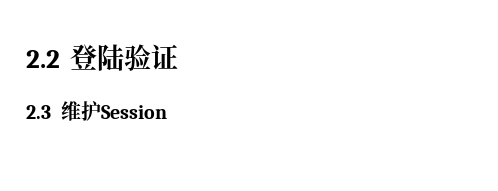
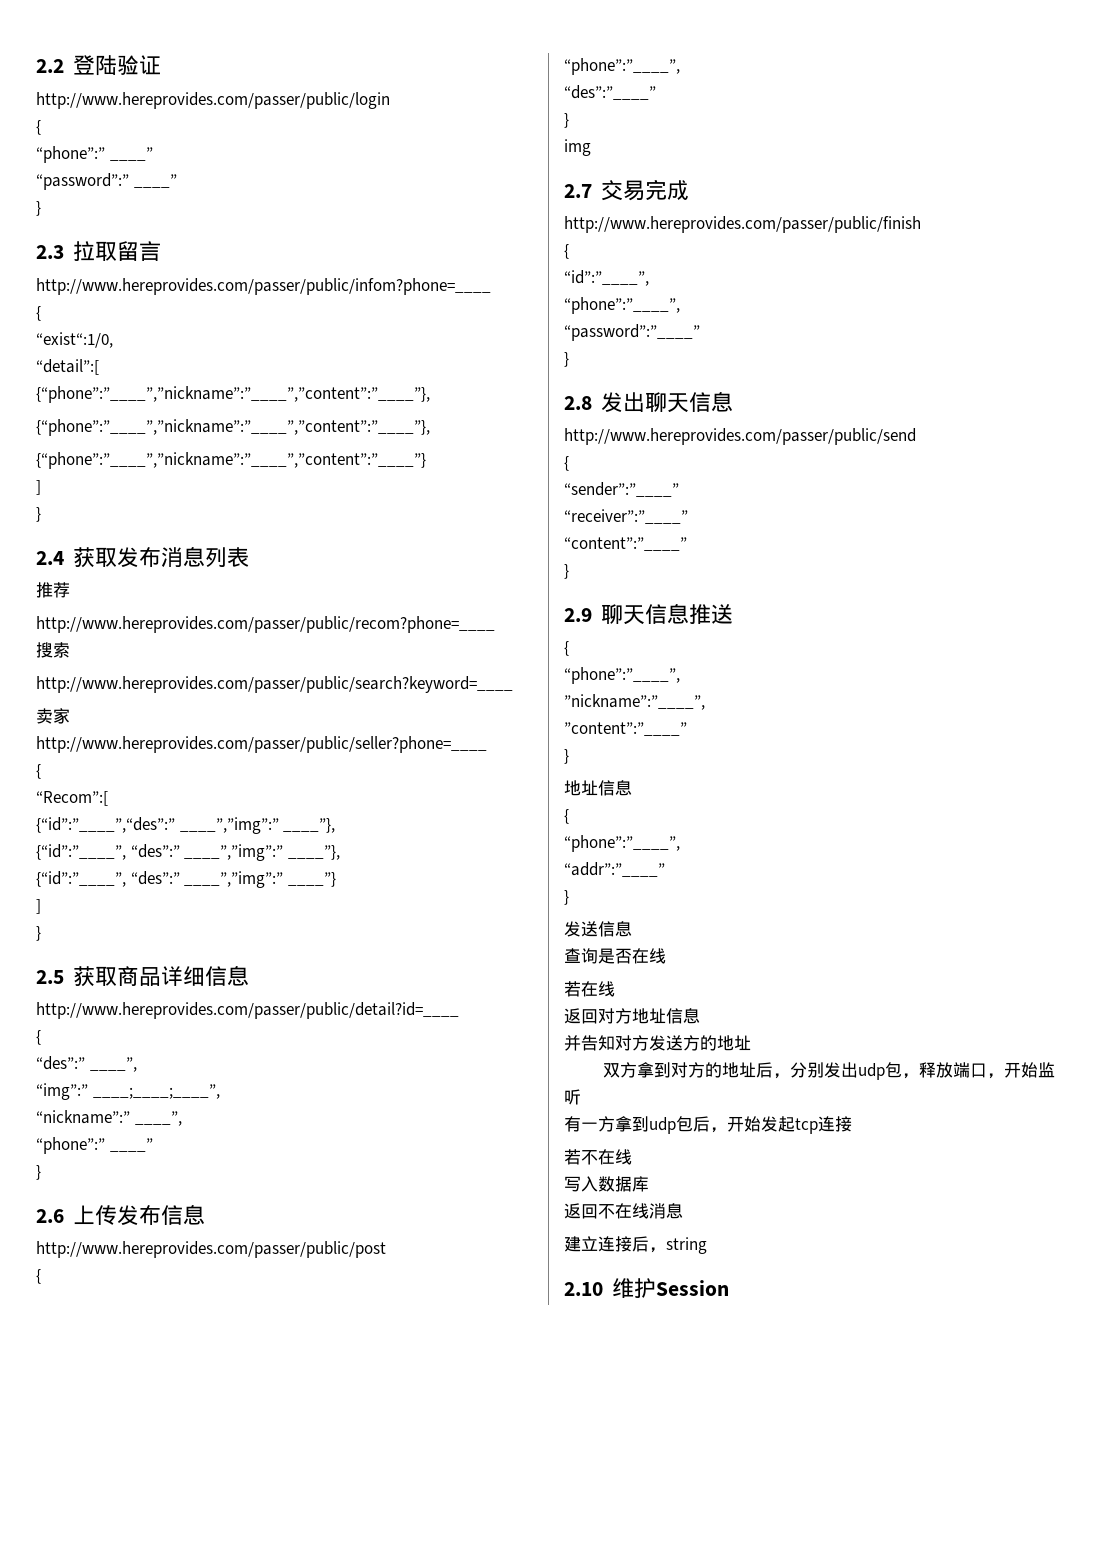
- 2.3维护Session
+ http://www.hereprovides.com/passer/public/login
+ {
+ “phone”:” ____”
+ “password”:” ____”
+ }
+ 2.3拉取留言
+ http://www.hereprovides.com/passer/public/infom?phone=____
+ {
+ “exist“:1/0,
+ “detail”:[
+ {“phone”:”____”,”nickname”:”____”,”content”:”____”},
+ {“phone”:”____”,”nickname”:”____”,”content”:”____”},
+ {“phone”:”____”,”nickname”:”____”,”content”:”____”}
+ ]
+ }
+ 2.4获取发布消息列表
+ 推荐
+ http://www.hereprovides.com/passer/public/recom?phone=____
+ 搜索
+ http://www.hereprovides.com/passer/public/search?keyword=____
+ 卖家
+ http://www.hereprovides.com/passer/public/seller?phone=____
+ {
+ “Recom”:[
+ {“id”:”____”,“des”:” ____”,”img”:” ____”},
+ {“id”:”____”, “des”:” ____”,”img”:” ____”},
+ {“id”:”____”, “des”:” ____”,”img”:” ____”}
+ ]
+ }
+ 2.5获取商品详细信息
+ http://www.hereprovides.com/passer/public/detail?id=____
+ {
+ “des”:” ____”,
+ “img”:” ____;____;____”,
+ “nickname”:” ____”,
+ “phone”:” ____”
+ }
+ 2.6上传发布信息
+ http://www.hereprovides.com/passer/public/post
+ {
+ “phone”:”____”,
+ “des”:”____”
+ }
+ img
+ 2.7交易完成
+ http://www.hereprovides.com/passer/public/finish
+ {
+ “id”:”____”,
+ “phone”:”____”,
+ “password”:”____”
+ }
+ 2.8发出聊天信息
+ http://www.hereprovides.com/passer/public/send
+ {
+ “sender”:”____”
+ “receiver”:”____”
+ “content”:”____”
+ }
+ 2.9聊天信息推送
+ {
+ “phone”:”____”,
+ ”nickname”:”____”,
+ ”content”:”____”
+ }
+ 地址信息
+ {
+ “phone”:”____”,
+ “addr”:”____”
+ }
+ 发送信息
+ 查询是否在线
+ 若在线
+ 返回对方地址信息
+ 并告知对方发送方的地址
+ 双方拿到对方的地址后，分别发出udp包，释放端口，开始监听
+ 有一方拿到udp包后，开始发起tcp连接
+ 若不在线
+ 写入数据库
+ 返回不在线消息
+ 建立连接后，string
+ 2.10维护Session

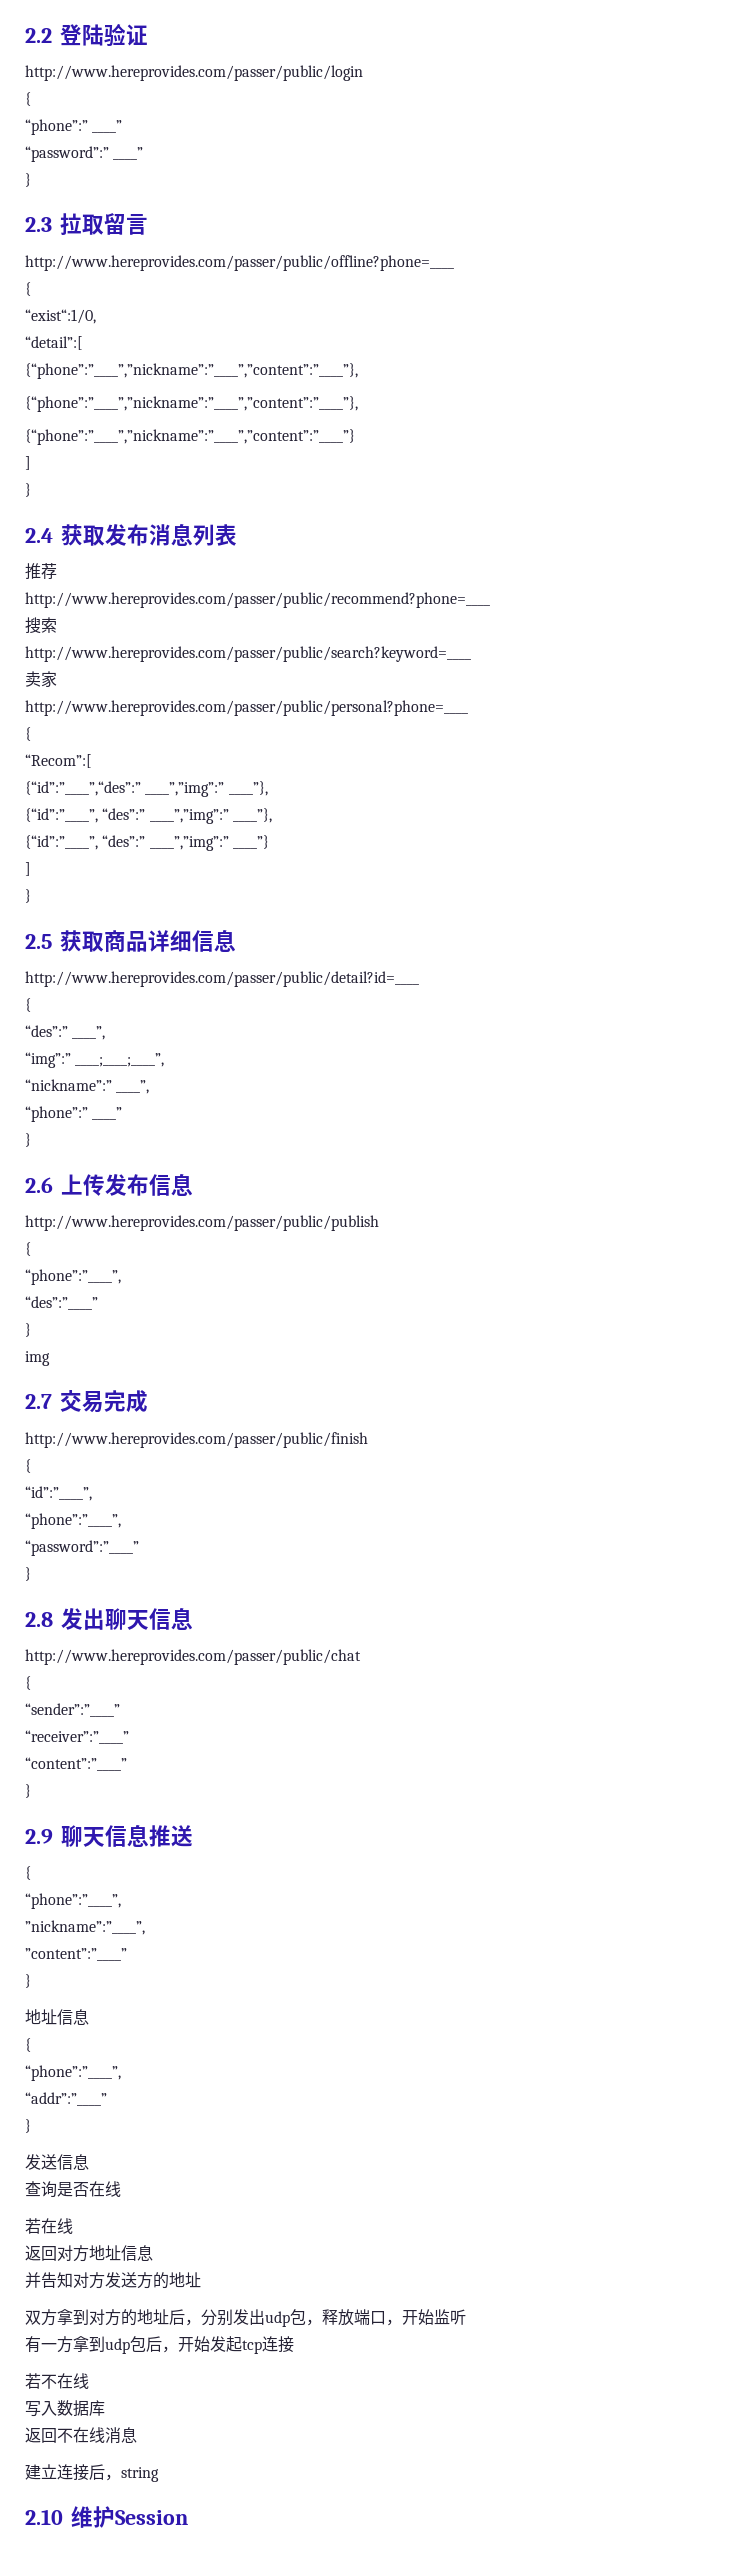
- http://www.hereprovides.com/passer/public/infom?phone=____
+ http://www.hereprovides.com/passer/public/offline?phone=____
- http://www.hereprovides.com/passer/public/recom?phone=____
+ http://www.hereprovides.com/passer/public/recommend?phone=____
- http://www.hereprovides.com/passer/public/seller?phone=____
+ http://www.hereprovides.com/passer/public/personal?phone=____
- http://www.hereprovides.com/passer/public/post
+ http://www.hereprovides.com/passer/public/publish
- http://www.hereprovides.com/passer/public/send
+ http://www.hereprovides.com/passer/public/chat

